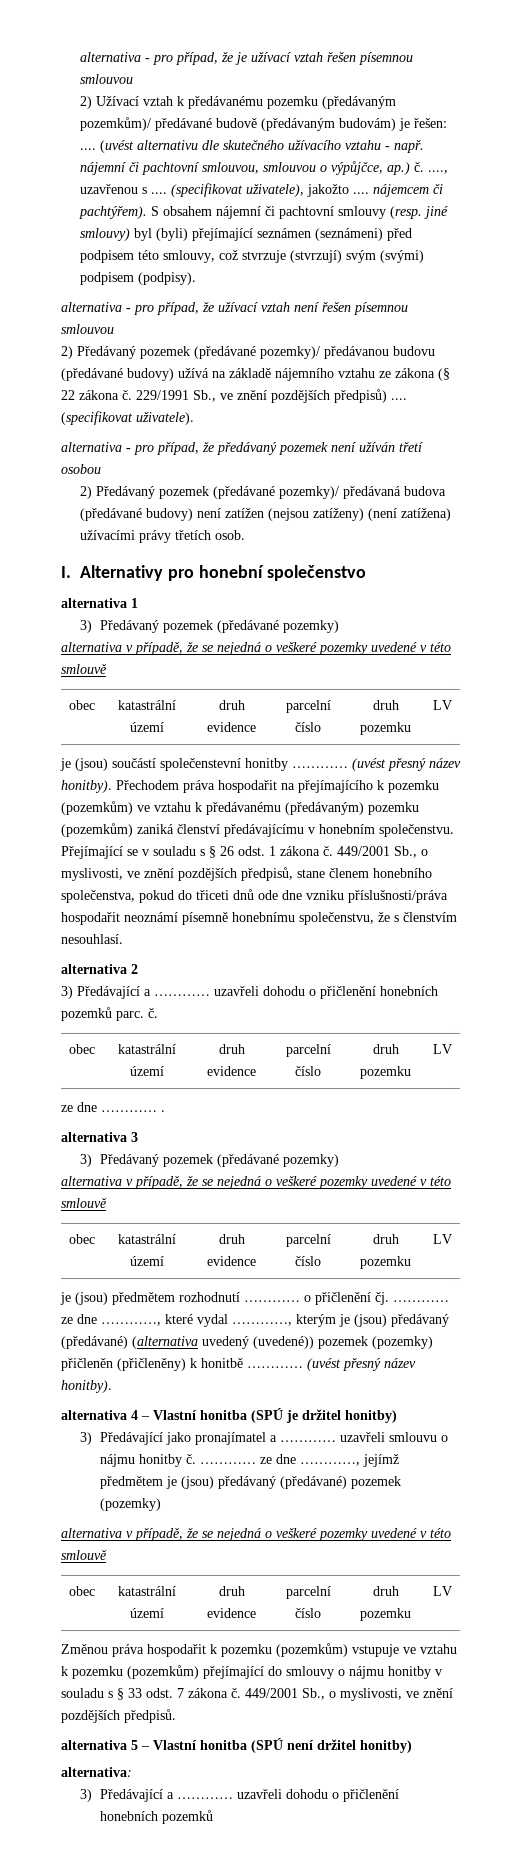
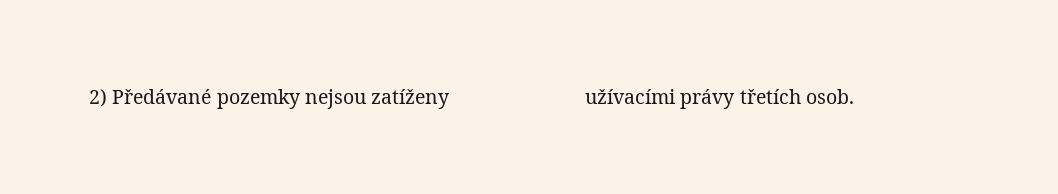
- alternativa - pro případ, že je užívací vztah řešen písemnou smlouvou
- 2) Užívací vztah k předávanému pozemku (předávaným pozemkům)/ předávané budově (předávaným budovám) je řešen: .... (uvést alternativu dle skutečného užívacího vztahu - např. nájemní či pachtovní smlouvou, smlouvou o výpůjčce, ap.) č. ...., uzavřenou s .... (specifikovat uživatele), jakožto .... nájemcem či pachtýřem). S obsahem nájemní či pachtovní smlouvy (resp. jiné smlouvy) byl (byli) přejímající seznámen (seznámeni) před podpisem této smlouvy, což stvrzuje (stvrzují) svým (svými) podpisem (podpisy).
- alternativa - pro případ, že užívací vztah není řešen písemnou smlouvou
- 2) Předávaný pozemek (předávané pozemky)/ předávanou budovu (předávané budovy) užívá na základě nájemního vztahu ze zákona (§ 22 zákona č. 229/1991 Sb., ve znění pozdějších předpisů) .... (specifikovat uživatele).
- alternativa - pro případ, že předávaný pozemek není užíván třetí osobou
- 2) Předávaný pozemek (předávané pozemky)/ předávaná budova (předávané budovy) není zatížen (nejsou zatíženy) (není zatížena) užívacími právy třetích osob.
- I. Alternativy pro honební společenstvo
- alternativa 1
- 3) Předávaný pozemek (předávané pozemky)
- alternativa v případě, že se nejedná o veškeré pozemky uvedené v této smlouvě
- obec | katastrální území | druh evidence | parcelní číslo | druh pozemku | LV
- je (jsou) součástí společenstevní honitby ………… (uvést přesný název honitby). Přechodem práva hospodařit na přejímajícího k pozemku (pozemkům) ve vztahu k předávanému (předávaným) pozemku (pozemkům) zaniká členství předávajícímu v honebním společenstvu. Přejímající se v souladu s § 26 odst. 1 zákona č. 449/2001 Sb., o myslivosti, ve znění pozdějších předpisů, stane členem honebního společenstva, pokud do třiceti dnů ode dne vzniku příslušnosti/práva hospodařit neoznámí písemně honebnímu společenstvu, že s členstvím nesouhlasí.
- alternativa 2
- 3) Předávající a ………… uzavřeli dohodu o přičlenění honebních pozemků parc. č.
- obec | katastrální území | druh evidence | parcelní číslo | druh pozemku | LV
- ze dne ………… .
- alternativa 3
- 3) Předávaný pozemek (předávané pozemky)
- alternativa v případě, že se nejedná o veškeré pozemky uvedené v této smlouvě
- obec | katastrální území | druh evidence | parcelní číslo | druh pozemku | LV
- je (jsou) předmětem rozhodnutí ………… o přičlenění čj. ………… ze dne …………, které vydal …………, kterým je (jsou) předávaný (předávané) (alternativa uvedený (uvedené)) pozemek (pozemky) přičleněn (přičleněny) k honitbě ………… (uvést přesný název honitby).
- alternativa 4 – Vlastní honitba (SPÚ je držitel honitby)
- 3) Předávající jako pronajímatel a ………… uzavřeli smlouvu o nájmu honitby č. ………… ze dne …………, jejímž předmětem je (jsou) předávaný (předávané) pozemek (pozemky)
- alternativa v případě, že se nejedná o veškeré pozemky uvedené v této smlouvě
- obec | katastrální území | druh evidence | parcelní číslo | druh pozemku | LV
- Změnou práva hospodařit k pozemku (pozemkům) vstupuje ve vztahu k pozemku (pozemkům) přejímající do smlouvy o nájmu honitby v souladu s § 33 odst. 7 zákona č. 449/2001 Sb., o myslivosti, ve znění pozdějších předpisů.
- alternativa 5 – Vlastní honitba (SPÚ není držitel honitby)
- alternativa:
- 3) Předávající a ………… uzavřeli dohodu o přičlenění honebních pozemků
+ 2) Předávané pozemky nejsou zatíženy užívacími právy třetích osob.

